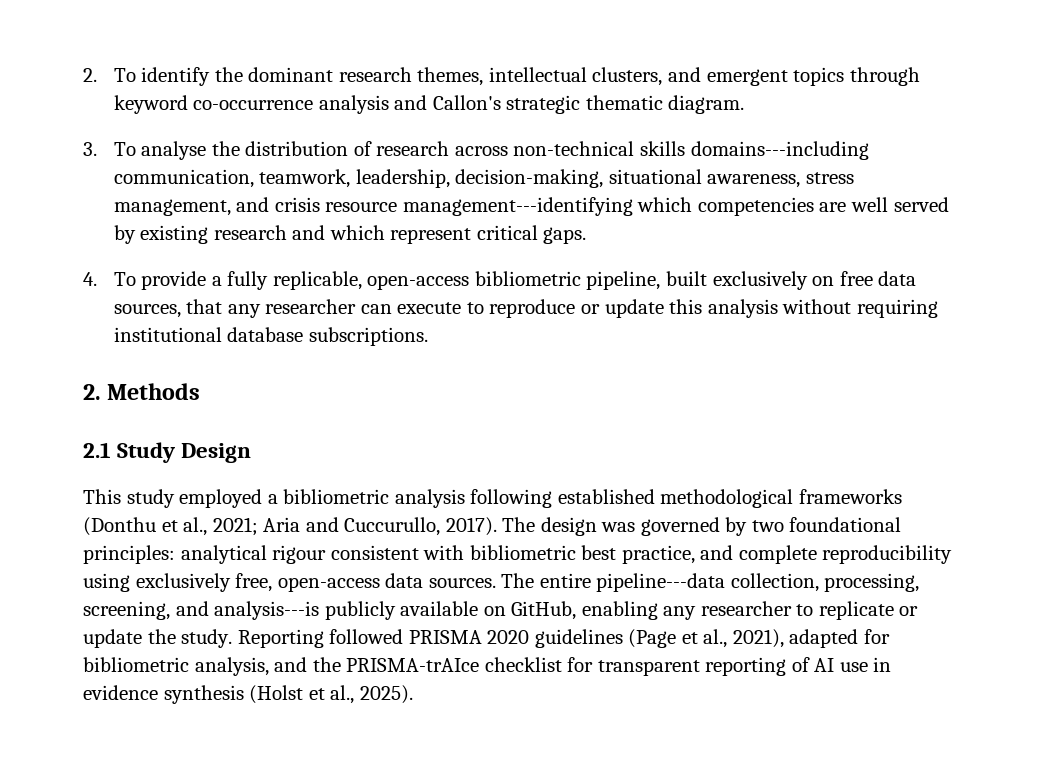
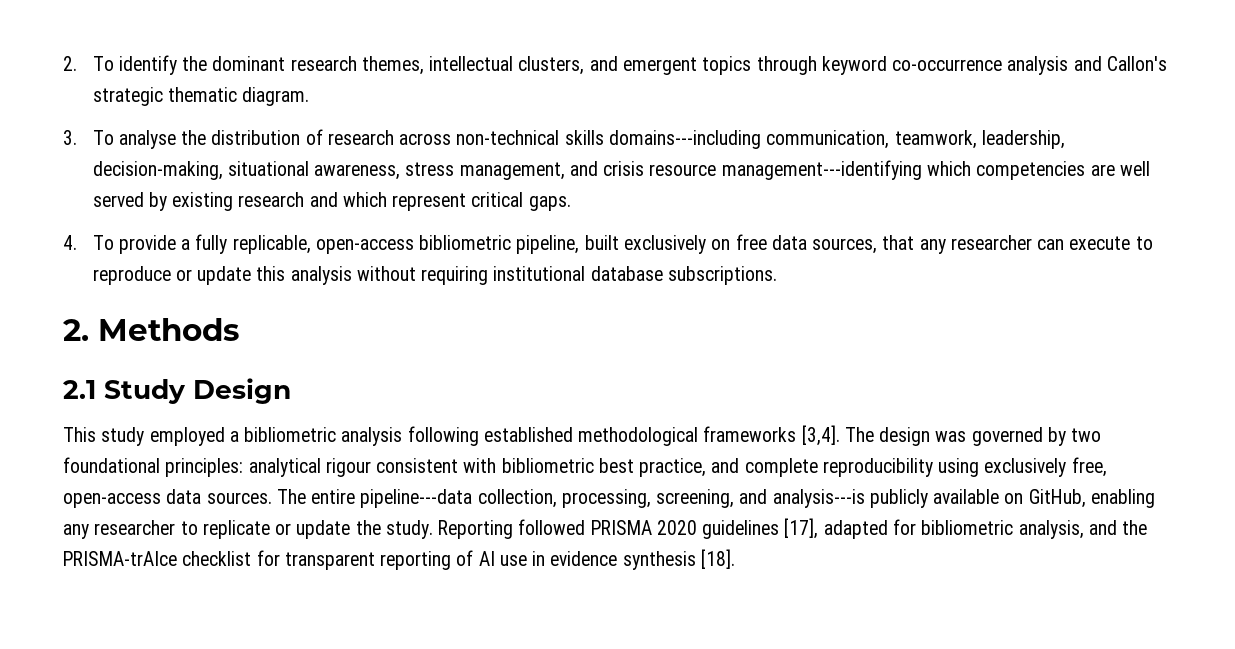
- This study employed a bibliometric analysis following established methodological frameworks (Donthu et al., 2021; Aria and Cuccurullo, 2017).
+ This study employed a bibliometric analysis following established methodological frameworks [3,4].
- Reporting followed PRISMA 2020 guidelines (Page et al., 2021), adapted for bibliometric analysis, and the PRISMA-trAIce checklist for transparent reporting of AI use in evidence synthesis (Holst et al., 2025).
+ Reporting followed PRISMA 2020 guidelines [17], adapted for bibliometric analysis, and the PRISMA-trAIce checklist for transparent reporting of AI use in evidence synthesis [18].

